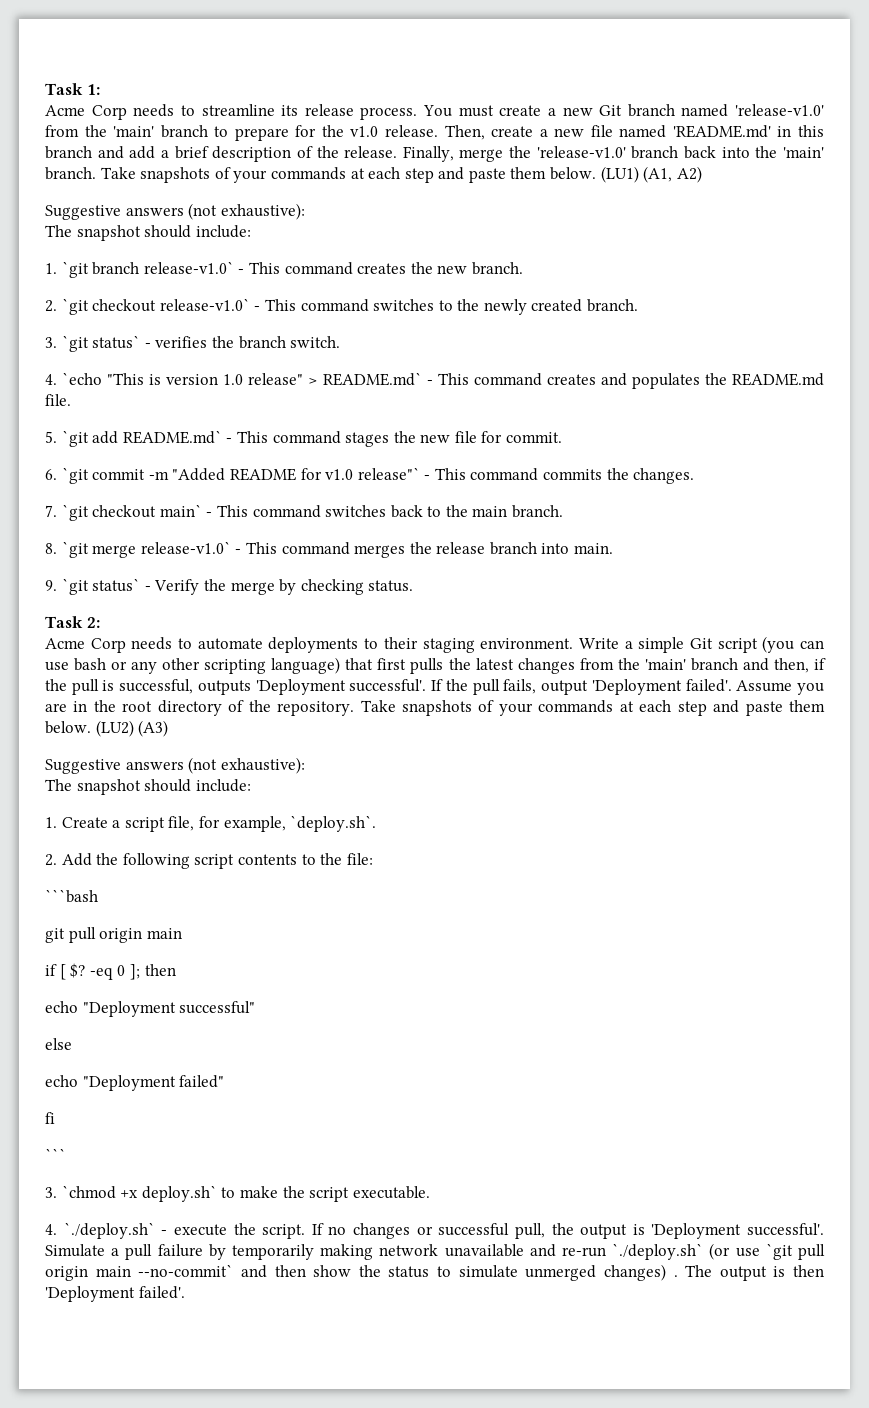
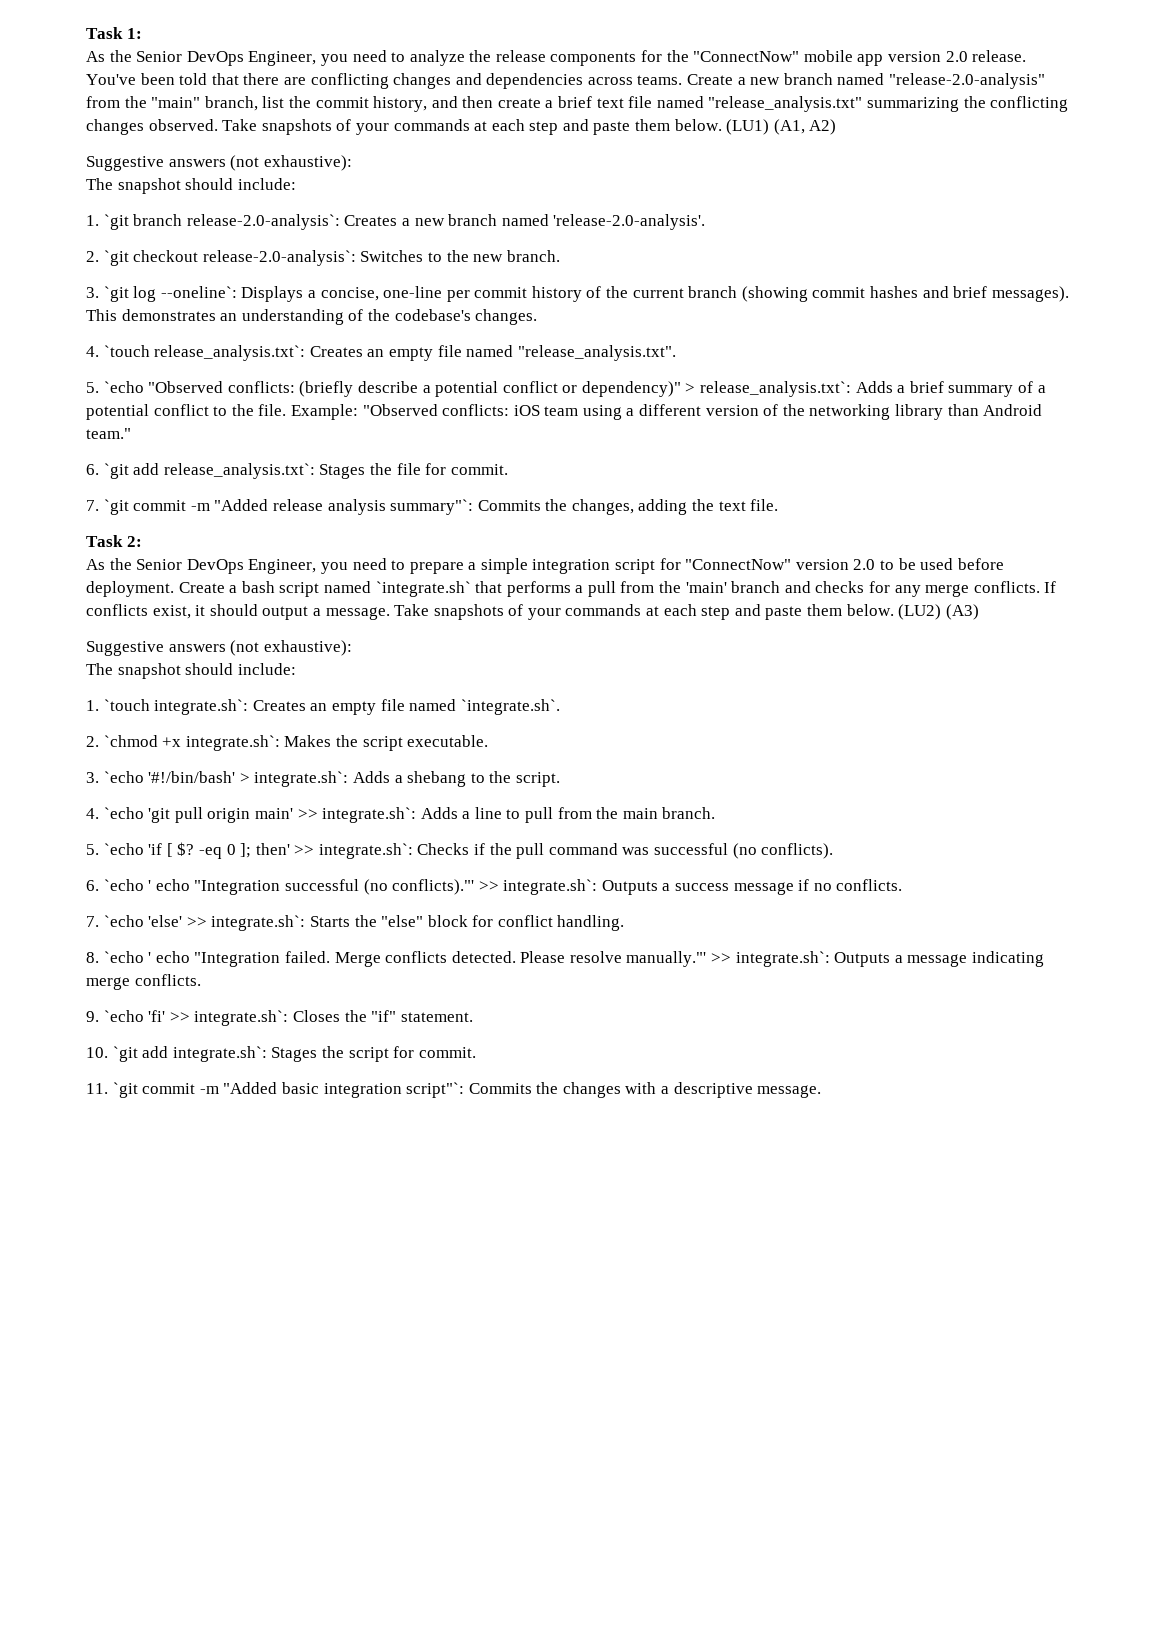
- Acme Corp needs to streamline its release process. You must create a new Git branch named 'release-v1.0' from the 'main' branch to prepare for the v1.0 release. Then, create a new file named 'README.md' in this branch and add a brief description of the release. Finally, merge the 'release-v1.0' branch back into the 'main' branch.
+ As the Senior DevOps Engineer, you need to analyze the release components for the "ConnectNow" mobile app version 2.0 release. You've been told that there are conflicting changes and dependencies across teams. Create a new branch named "release-2.0-analysis" from the "main" branch, list the commit history, and then create a brief text file named "release_analysis.txt" summarizing the conflicting changes observed.
- 1. `git branch release-v1.0` - This command creates the new branch.
- 2. `git checkout release-v1.0` - This command switches to the newly created branch.
- 3. `git status` - verifies the branch switch.
- 4. `echo "This is version 1.0 release" > README.md` - This command creates and populates the README.md file.
- 5. `git add README.md` - This command stages the new file for commit.
+ 1. `git branch release-2.0-analysis`: Creates a new branch named 'release-2.0-analysis'.
+ 2. `git checkout release-2.0-analysis`: Switches to the new branch.
+ 3. `git log --oneline`: Displays a concise, one-line per commit history of the current branch (showing commit hashes and brief messages). This demonstrates an understanding of the codebase's changes.
+ 4. `touch release_analysis.txt`: Creates an empty file named "release_analysis.txt".
+ 5. `echo "Observed conflicts: (briefly describe a potential conflict or dependency)" > release_analysis.txt`: Adds a brief summary of a potential conflict to the file. Example: "Observed conflicts: iOS team using a different version of the networking library than Android team."
+ 6. `git add release_analysis.txt`: Stages the file for commit.
- 6. `git commit -m "Added README for v1.0 release"` - This command commits the changes.
- 7. `git checkout main` - This command switches back to the main branch.
- 8. `git merge release-v1.0` - This command merges the release branch into main.
- 9. `git status` - Verify the merge by checking status.
+ 7. `git commit -m "Added release analysis summary"`: Commits the changes, adding the text file.
  Task 2:
- Acme Corp needs to automate deployments to their staging environment. Write a simple Git script (you can use bash or any other scripting language) that first pulls the latest changes from the 'main' branch and then, if the pull is successful, outputs 'Deployment successful'. If the pull fails, output 'Deployment failed'. Assume you are in the root directory of the repository.
+ As the Senior DevOps Engineer, you need to prepare a simple integration script for "ConnectNow" version 2.0 to be used before deployment. Create a bash script named `integrate.sh` that performs a pull from the 'main' branch and checks for any merge conflicts. If conflicts exist, it should output a message.
- 1. Create a script file, for example, `deploy.sh`.
- 2. Add the following script contents to the file:
- ```bash
- git pull origin main
- if [ $?
+ 1. `touch integrate.sh`: Creates an empty file named `integrate.sh`.
+ 2. `chmod +x integrate.sh`: Makes the script executable.
+ 3. `echo '#!/bin/bash' > integrate.sh`: Adds a shebang to the script.
+ 4. `echo 'git pull origin main' >> integrate.sh`: Adds a line to pull from the main branch.
+ 5. `echo 'if [ $?
- -eq 0 ]; then
- echo "Deployment successful"
- else
- echo "Deployment failed"
- fi
- ```
- 3. `chmod +x deploy.sh` to make the script executable.
- 4. `./deploy.sh` - execute the script. If no changes or successful pull, the output is 'Deployment successful'. Simulate a pull failure by temporarily making network unavailable and re-run `./deploy.sh` (or use `git pull origin main --no-commit` and then show the status to simulate unmerged changes) . The output is then 'Deployment failed'.
+ -eq 0 ]; then' >> integrate.sh`: Checks if the pull command was successful (no conflicts).
+ 6. `echo ' echo "Integration successful (no conflicts)."' >> integrate.sh`: Outputs a success message if no conflicts.
+ 7. `echo 'else' >> integrate.sh`: Starts the "else" block for conflict handling.
+ 8. `echo ' echo "Integration failed. Merge conflicts detected. Please resolve manually."' >> integrate.sh`: Outputs a message indicating merge conflicts.
+ 9. `echo 'fi' >> integrate.sh`: Closes the "if" statement.
+ 10. `git add integrate.sh`: Stages the script for commit.
+ 11. `git commit -m "Added basic integration script"`: Commits the changes with a descriptive message.

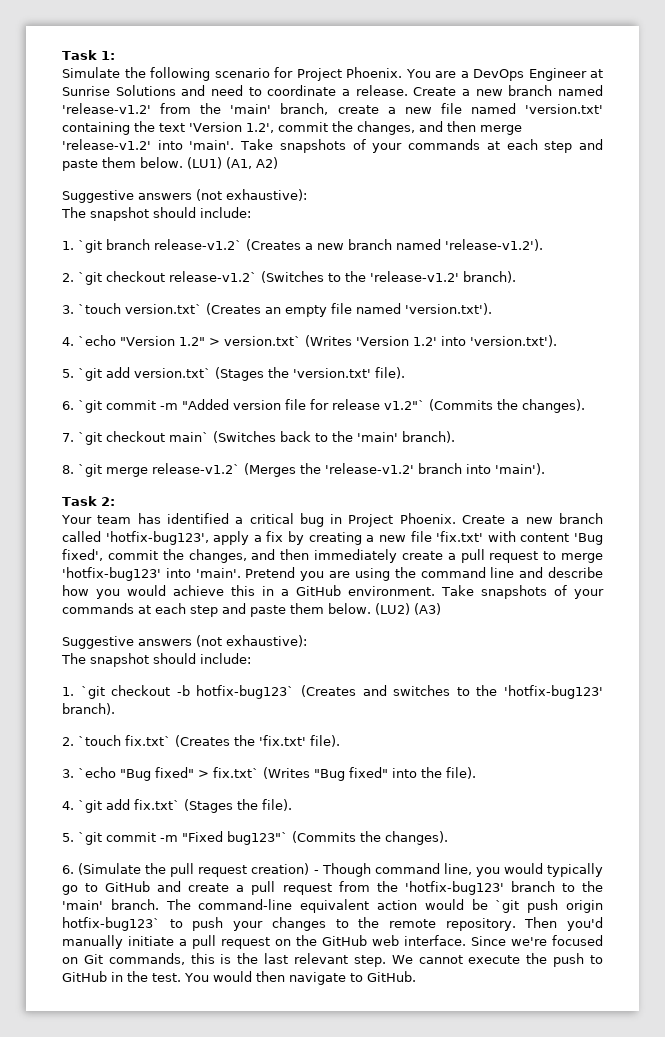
- As the Senior DevOps Engineer, you need to analyze the release components for the "ConnectNow" mobile app version 2.0 release. You've been told that there are conflicting changes and dependencies across teams.
+ Simulate the following scenario for Project Phoenix. You are a DevOps Engineer at Sunrise Solutions and need to coordinate a release.
- Create a new branch named "release-2.0-analysis" from the "main" branch, list the commit history, and then create a brief text file named "release_analysis.txt" summarizing the conflicting changes observed.
+ Create a new branch named 'release-v1.2' from the 'main' branch, create a new file named 'version.txt' containing the text 'Version 1.2', commit the changes, and then merge 'release-v1.2' into 'main'.
- 1. `git branch release-2.0-analysis`: Creates a new branch named 'release-2.0-analysis'.
+ 1. `git branch release-v1.2` (Creates a new branch named 'release-v1.2').
- 2. `git checkout release-2.0-analysis`: Switches to the new branch.
- 3. `git log --oneline`: Displays a concise, one-line per commit history of the current branch (showing commit hashes and brief messages). This demonstrates an understanding of the codebase's changes.
- 4. `touch release_analysis.txt`: Creates an empty file named "release_analysis.txt".
- 5. `echo "Observed conflicts: (briefly describe a potential conflict or dependency)" > release_analysis.txt`: Adds a brief summary of a potential conflict to the file. Example: "Observed conflicts: iOS team using a different version of the networking library than Android team."
- 6. `git add release_analysis.txt`: Stages the file for commit.
- 7. `git commit -m "Added release analysis summary"`: Commits the changes, adding the text file.
+ 2. `git checkout release-v1.2` (Switches to the 'release-v1.2' branch).
+ 3. `touch version.txt` (Creates an empty file named 'version.txt').
+ 4. `echo "Version 1.2" > version.txt` (Writes 'Version 1.2' into 'version.txt').
+ 5. `git add version.txt` (Stages the 'version.txt' file).
+ 6. `git commit -m "Added version file for release v1.2"` (Commits the changes).
+ 7. `git checkout main` (Switches back to the 'main' branch).
+ 8. `git merge release-v1.2` (Merges the 'release-v1.2' branch into 'main').
  Task 2:
- As the Senior DevOps Engineer, you need to prepare a simple integration script for "ConnectNow" version 2.0 to be used before deployment. Create a bash script named `integrate.sh` that performs a pull from the 'main' branch and checks for any merge conflicts. If conflicts exist, it should output a message.
+ Your team has identified a critical bug in Project Phoenix. Create a new branch called 'hotfix-bug123', apply a fix by creating a new file 'fix.txt' with content 'Bug fixed', commit the changes, and then immediately create a pull request to merge 'hotfix-bug123' into 'main'. Pretend you are using the command line and describe how you would achieve this in a GitHub environment.
- 1. `touch integrate.sh`: Creates an empty file named `integrate.sh`.
- 2. `chmod +x integrate.sh`: Makes the script executable.
- 3. `echo '#!/bin/bash' > integrate.sh`: Adds a shebang to the script.
- 4. `echo 'git pull origin main' >> integrate.sh`: Adds a line to pull from the main branch.
- 5. `echo 'if [ $? -eq 0 ]; then' >> integrate.sh`: Checks if the pull command was successful (no conflicts).
- 6. `echo ' echo "Integration successful (no conflicts)."' >> integrate.sh`: Outputs a success message if no conflicts.
- 7. `echo 'else' >> integrate.sh`: Starts the "else" block for conflict handling.
- 8. `echo ' echo "Integration failed. Merge conflicts detected. Please resolve manually."' >> integrate.sh`: Outputs a message indicating merge conflicts.
- 9. `echo 'fi' >> integrate.sh`: Closes the "if" statement.
- 10. `git add integrate.sh`: Stages the script for commit.
- 11. `git commit -m "Added basic integration script"`: Commits the changes with a descriptive message.
+ 1. `git checkout -b hotfix-bug123` (Creates and switches to the 'hotfix-bug123' branch).
+ 2. `touch fix.txt` (Creates the 'fix.txt' file).
+ 3. `echo "Bug fixed" > fix.txt` (Writes "Bug fixed" into the file).
+ 4. `git add fix.txt` (Stages the file).
+ 5. `git commit -m "Fixed bug123"` (Commits the changes).
+ 6. (Simulate the pull request creation) - Though command line, you would typically go to GitHub and create a pull request from the 'hotfix-bug123' branch to the 'main' branch. The command-line equivalent action would be `git push origin hotfix-bug123` to push your changes to the remote repository. Then you'd manually initiate a pull request on the GitHub web interface. Since we're focused on Git commands, this is the last relevant step. We cannot execute the push to GitHub in the test. You would then navigate to GitHub.

